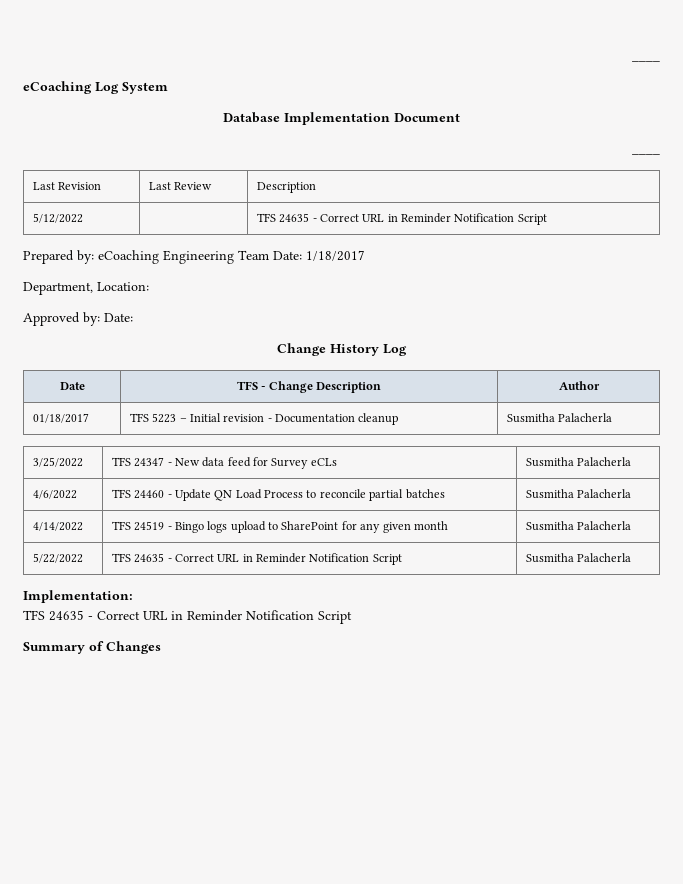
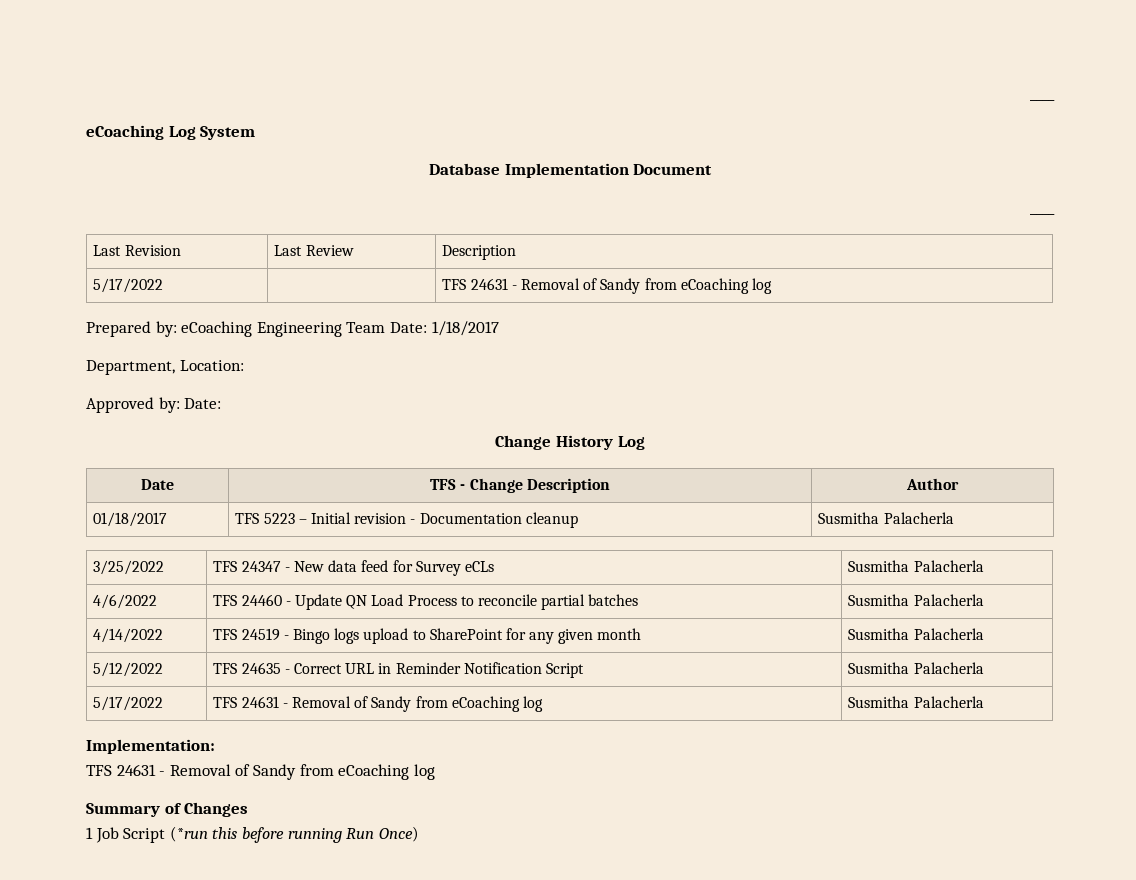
- 5/12/2022 | | TFS 24635 - Correct URL in Reminder Notification Script
+ 5/17/2022 | | TFS 24631 - Removal of Sandy from eCoaching log
- 5/22/2022 | TFS 24635 - Correct URL in Reminder Notification Script | Susmitha Palacherla
+ 5/12/2022 | TFS 24635 - Correct URL in Reminder Notification Script | Susmitha Palacherla
+ 5/17/2022 | TFS 24631 - Removal of Sandy from eCoaching log | Susmitha Palacherla
  Implementation:
- TFS 24635 - Correct URL in Reminder Notification Script
+ TFS 24631 - Removal of Sandy from eCoaching log
  Summary of Changes
+ 1 Job Script (*run this before running Run Once)

